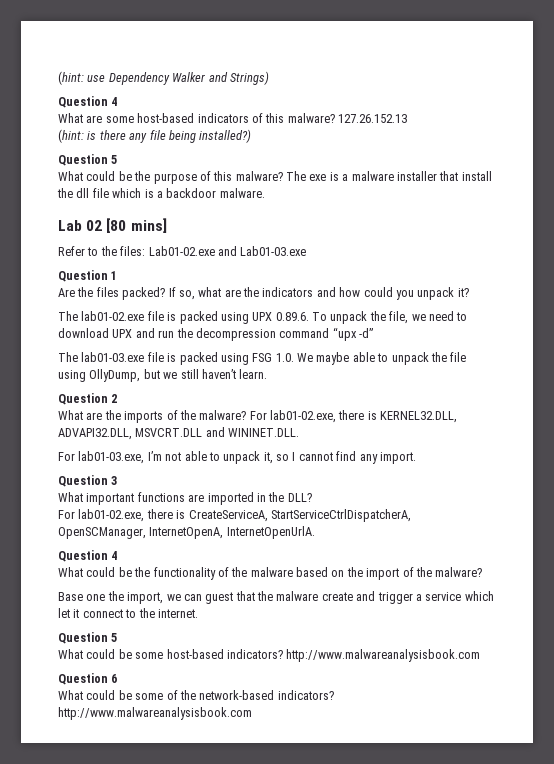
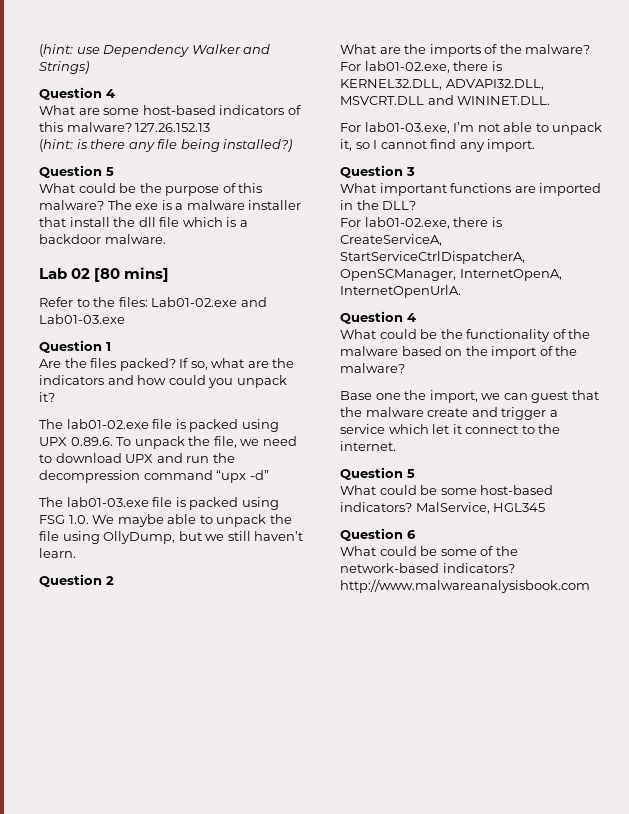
- What could be some host-based indicators? http://www.malwareanalysisbook.com
+ What could be some host-based indicators? MalService, HGL345

